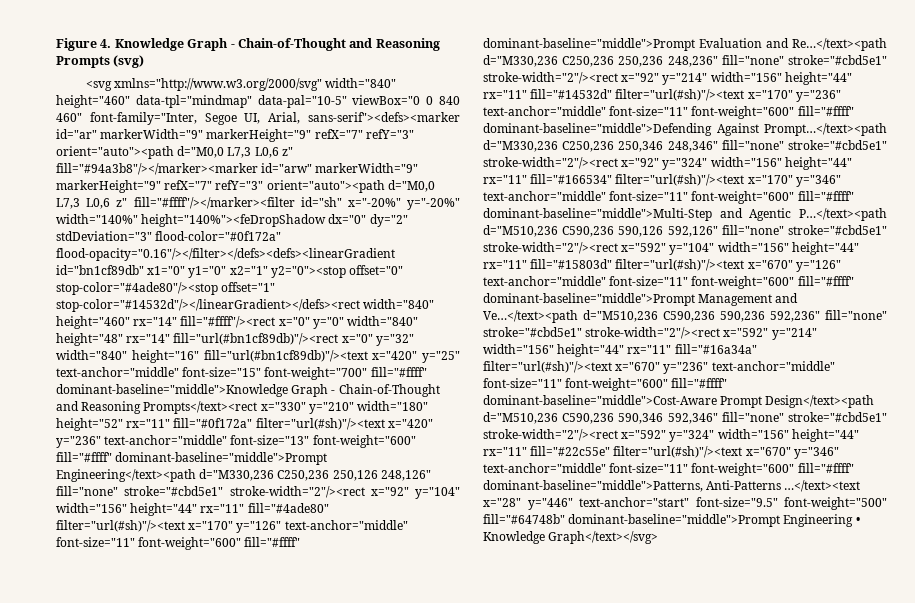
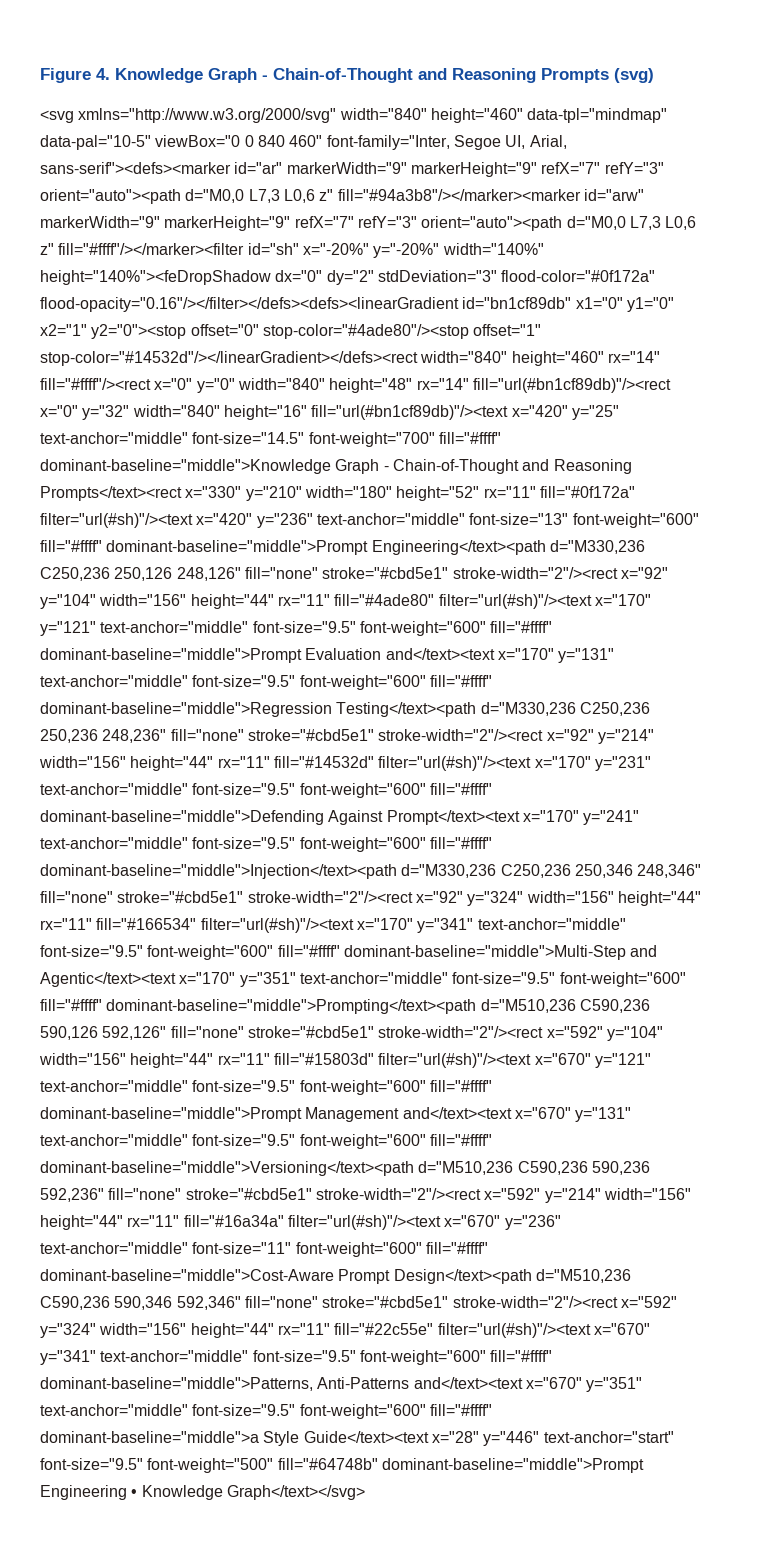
- <svg xmlns="http://www.w3.org/2000/svg" width="840" height="460" data-tpl="mindmap" data-pal="10-5" viewBox="0 0 840 460" font-family="Inter, Segoe UI, Arial, sans-serif"><defs><marker id="ar" markerWidth="9" markerHeight="9" refX="7" refY="3" orient="auto"><path d="M0,0 L7,3 L0,6 z" fill="#94a3b8"/></marker><marker id="arw" markerWidth="9" markerHeight="9" refX="7" refY="3" orient="auto"><path d="M0,0 L7,3 L0,6 z" fill="#ffff"/></marker><filter id="sh" x="-20%" y="-20%" width="140%" height="140%"><feDropShadow dx="0" dy="2" stdDeviation="3" flood-color="#0f172a" flood-opacity="0.16"/></filter></defs><defs><linearGradient id="bn1cf89db" x1="0" y1="0" x2="1" y2="0"><stop offset="0" stop-color="#4ade80"/><stop offset="1" stop-color="#14532d"/></linearGradient></defs><rect width="840" height="460" rx="14" fill="#ffff"/><rect x="0" y="0" width="840" height="48" rx="14" fill="url(#bn1cf89db)"/><rect x="0" y="32" width="840" height="16" fill="url(#bn1cf89db)"/><text x="420" y="25" text-anchor="middle" font-size="15" font-weight="700" fill="#ffff" dominant-baseline="middle">Knowledge Graph - Chain-of-Thought and Reasoning Prompts</text><rect x="330" y="210" width="180" height="52" rx="11" fill="#0f172a" filter="url(#sh)"/><text x="420" y="236" text-anchor="middle" font-size="13" font-weight="600" fill="#ffff" dominant-baseline="middle">Prompt Engineering</text><path d="M330,236 C250,236 250,126 248,126" fill="none" stroke="#cbd5e1" stroke-width="2"/><rect x="92" y="104" width="156" height="44" rx="11" fill="#4ade80" filter="url(#sh)"/><text x="170" y="126" text-anchor="middle" font-size="11" font-weight="600" fill="#ffff" dominant-baseline="middle">Prompt Evaluation and Re…</text><path d="M330,236 C250,236 250,236 248,236" fill="none" stroke="#cbd5e1" stroke-width="2"/><rect x="92" y="214" width="156" height="44" rx="11" fill="#14532d" filter="url(#sh)"/><text x="170" y="236" text-anchor="middle" font-size="11" font-weight="600" fill="#ffff" dominant-baseline="middle">Defending Against Prompt…</text><path d="M330,236 C250,236 250,346 248,346" fill="none" stroke="#cbd5e1" stroke-width="2"/><rect x="92" y="324" width="156" height="44" rx="11" fill="#166534" filter="url(#sh)"/><text x="170" y="346" text-anchor="middle" font-size="11" font-weight="600" fill="#ffff" dominant-baseline="middle">Multi-Step and Agentic P…</text><path d="M510,236 C590,236 590,126 592,126" fill="none" stroke="#cbd5e1" stroke-width="2"/><rect x="592" y="104" width="156" height="44" rx="11" fill="#15803d" filter="url(#sh)"/><text x="670" y="126" text-anchor="middle" font-size="11" font-weight="600" fill="#ffff" dominant-baseline="middle">Prompt Management and Ve…</text><path d="M510,236 C590,236 590,236 592,236" fill="none" stroke="#cbd5e1" stroke-width="2"/><rect x="592" y="214" width="156" height="44" rx="11" fill="#16a34a" filter="url(#sh)"/><text x="670" y="236" text-anchor="middle" font-size="11" font-weight="600" fill="#ffff" dominant-baseline="middle">Cost-Aware Prompt Design</text><path d="M510,236 C590,236 590,346 592,346" fill="none" stroke="#cbd5e1" stroke-width="2"/><rect x="592" y="324" width="156" height="44" rx="11" fill="#22c55e" filter="url(#sh)"/><text x="670" y="346" text-anchor="middle" font-size="11" font-weight="600" fill="#ffff" dominant-baseline="middle">Patterns, Anti-Patterns …</text><text x="28" y="446" text-anchor="start" font-size="9.5" font-weight="500" fill="#64748b" dominant-baseline="middle">Prompt Engineering • Knowledge Graph</text></svg>
+ <svg xmlns="http://www.w3.org/2000/svg" width="840" height="460" data-tpl="mindmap" data-pal="10-5" viewBox="0 0 840 460" font-family="Inter, Segoe UI, Arial, sans-serif"><defs><marker id="ar" markerWidth="9" markerHeight="9" refX="7" refY="3" orient="auto"><path d="M0,0 L7,3 L0,6 z" fill="#94a3b8"/></marker><marker id="arw" markerWidth="9" markerHeight="9" refX="7" refY="3" orient="auto"><path d="M0,0 L7,3 L0,6 z" fill="#ffff"/></marker><filter id="sh" x="-20%" y="-20%" width="140%" height="140%"><feDropShadow dx="0" dy="2" stdDeviation="3" flood-color="#0f172a" flood-opacity="0.16"/></filter></defs><defs><linearGradient id="bn1cf89db" x1="0" y1="0" x2="1" y2="0"><stop offset="0" stop-color="#4ade80"/><stop offset="1" stop-color="#14532d"/></linearGradient></defs><rect width="840" height="460" rx="14" fill="#ffff"/><rect x="0" y="0" width="840" height="48" rx="14" fill="url(#bn1cf89db)"/><rect x="0" y="32" width="840" height="16" fill="url(#bn1cf89db)"/><text x="420" y="25" text-anchor="middle" font-size="14.5" font-weight="700" fill="#ffff" dominant-baseline="middle">Knowledge Graph - Chain-of-Thought and Reasoning Prompts</text><rect x="330" y="210" width="180" height="52" rx="11" fill="#0f172a" filter="url(#sh)"/><text x="420" y="236" text-anchor="middle" font-size="13" font-weight="600" fill="#ffff" dominant-baseline="middle">Prompt Engineering</text><path d="M330,236 C250,236 250,126 248,126" fill="none" stroke="#cbd5e1" stroke-width="2"/><rect x="92" y="104" width="156" height="44" rx="11" fill="#4ade80" filter="url(#sh)"/><text x="170" y="121" text-anchor="middle" font-size="9.5" font-weight="600" fill="#ffff" dominant-baseline="middle">Prompt Evaluation and</text><text x="170" y="131" text-anchor="middle" font-size="9.5" font-weight="600" fill="#ffff" dominant-baseline="middle">Regression Testing</text><path d="M330,236 C250,236 250,236 248,236" fill="none" stroke="#cbd5e1" stroke-width="2"/><rect x="92" y="214" width="156" height="44" rx="11" fill="#14532d" filter="url(#sh)"/><text x="170" y="231" text-anchor="middle" font-size="9.5" font-weight="600" fill="#ffff" dominant-baseline="middle">Defending Against Prompt</text><text x="170" y="241" text-anchor="middle" font-size="9.5" font-weight="600" fill="#ffff" dominant-baseline="middle">Injection</text><path d="M330,236 C250,236 250,346 248,346" fill="none" stroke="#cbd5e1" stroke-width="2"/><rect x="92" y="324" width="156" height="44" rx="11" fill="#166534" filter="url(#sh)"/><text x="170" y="341" text-anchor="middle" font-size="9.5" font-weight="600" fill="#ffff" dominant-baseline="middle">Multi-Step and Agentic</text><text x="170" y="351" text-anchor="middle" font-size="9.5" font-weight="600" fill="#ffff" dominant-baseline="middle">Prompting</text><path d="M510,236 C590,236 590,126 592,126" fill="none" stroke="#cbd5e1" stroke-width="2"/><rect x="592" y="104" width="156" height="44" rx="11" fill="#15803d" filter="url(#sh)"/><text x="670" y="121" text-anchor="middle" font-size="9.5" font-weight="600" fill="#ffff" dominant-baseline="middle">Prompt Management and</text><text x="670" y="131" text-anchor="middle" font-size="9.5" font-weight="600" fill="#ffff" dominant-baseline="middle">Versioning</text><path d="M510,236 C590,236 590,236 592,236" fill="none" stroke="#cbd5e1" stroke-width="2"/><rect x="592" y="214" width="156" height="44" rx="11" fill="#16a34a" filter="url(#sh)"/><text x="670" y="236" text-anchor="middle" font-size="11" font-weight="600" fill="#ffff" dominant-baseline="middle">Cost-Aware Prompt Design</text><path d="M510,236 C590,236 590,346 592,346" fill="none" stroke="#cbd5e1" stroke-width="2"/><rect x="592" y="324" width="156" height="44" rx="11" fill="#22c55e" filter="url(#sh)"/><text x="670" y="341" text-anchor="middle" font-size="9.5" font-weight="600" fill="#ffff" dominant-baseline="middle">Patterns, Anti-Patterns and</text><text x="670" y="351" text-anchor="middle" font-size="9.5" font-weight="600" fill="#ffff" dominant-baseline="middle">a Style Guide</text><text x="28" y="446" text-anchor="start" font-size="9.5" font-weight="500" fill="#64748b" dominant-baseline="middle">Prompt Engineering • Knowledge Graph</text></svg>

